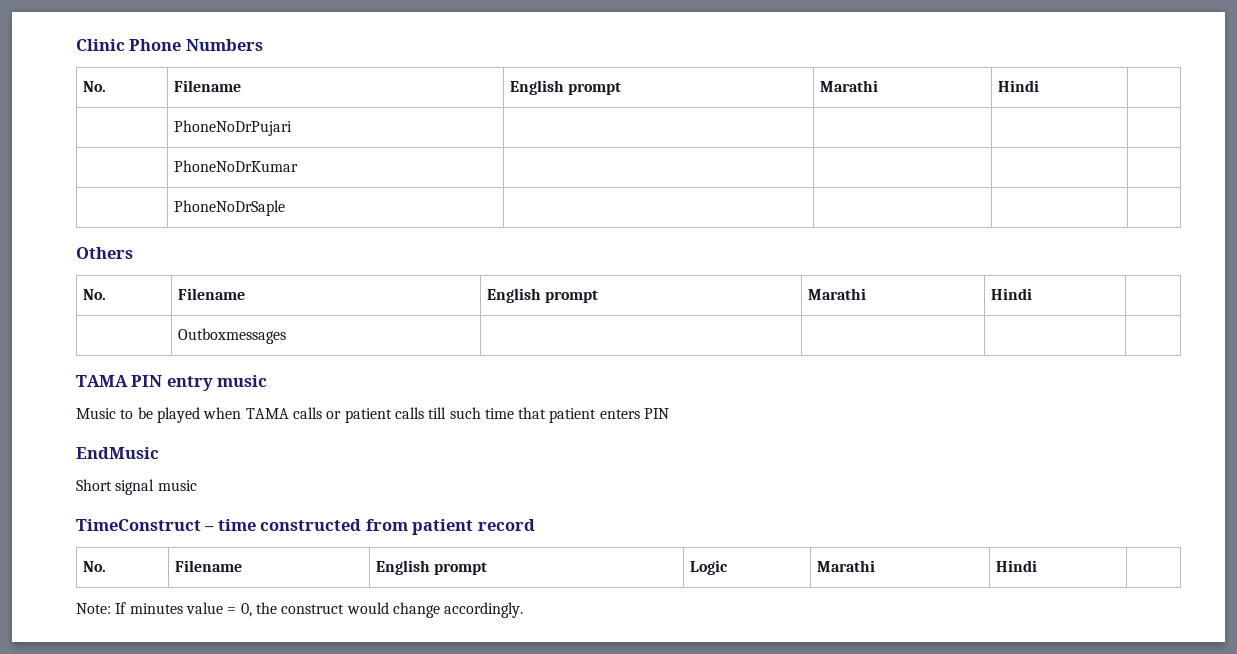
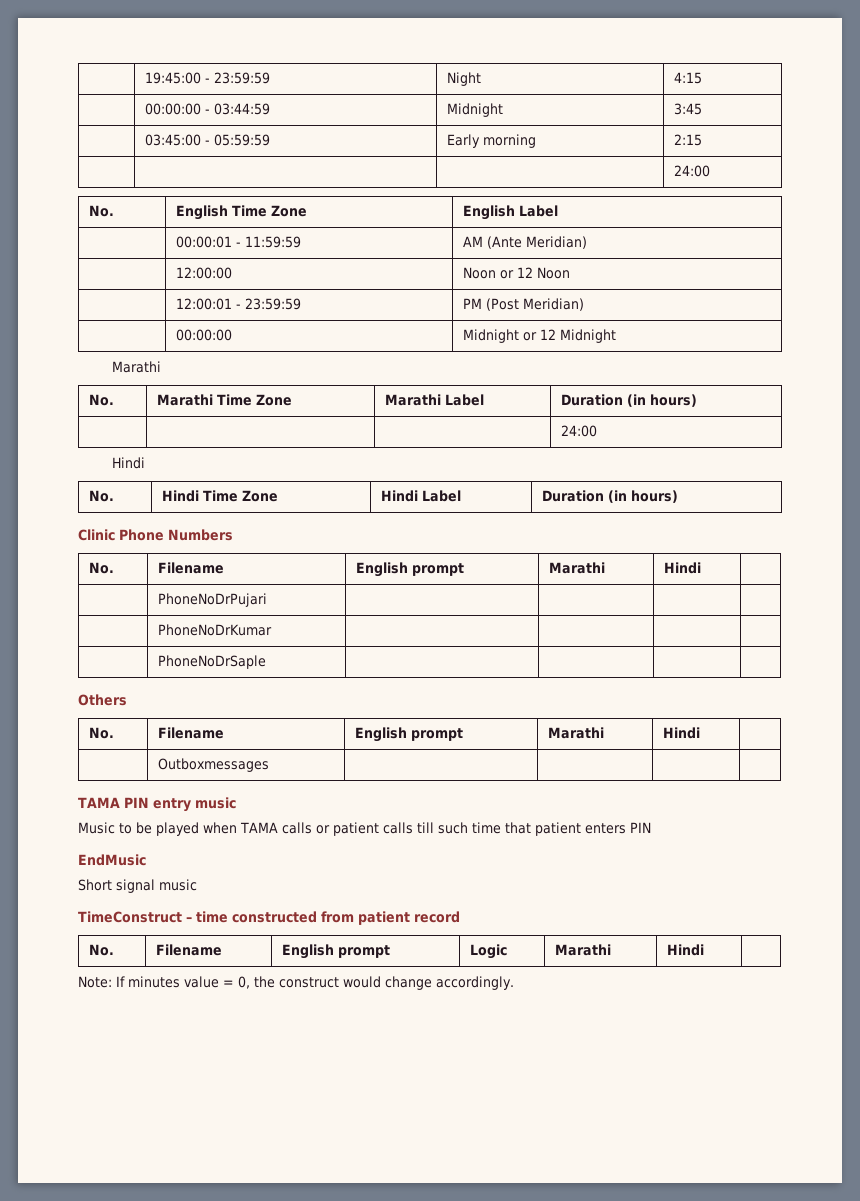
+ | 19:45:00 - 23:59:59 | Night | 4:15
+ | 00:00:00 - 03:44:59 | Midnight | 3:45
+ | 03:45:00 - 05:59:59 | Early morning | 2:15
+ | | | 24:00
+ No. | English Time Zone | English Label
+ | 00:00:01 - 11:59:59 | AM (Ante Meridian)
+ | 12:00:00 | Noon or 12 Noon
+ | 12:00:01 - 23:59:59 | PM (Post Meridian)
+ | 00:00:00 | Midnight or 12 Midnight
+ Marathi
+ No. | Marathi Time Zone | Marathi Label | Duration (in hours)
+ | | | 24:00
+ Hindi
+ No. | Hindi Time Zone | Hindi Label | Duration (in hours)

